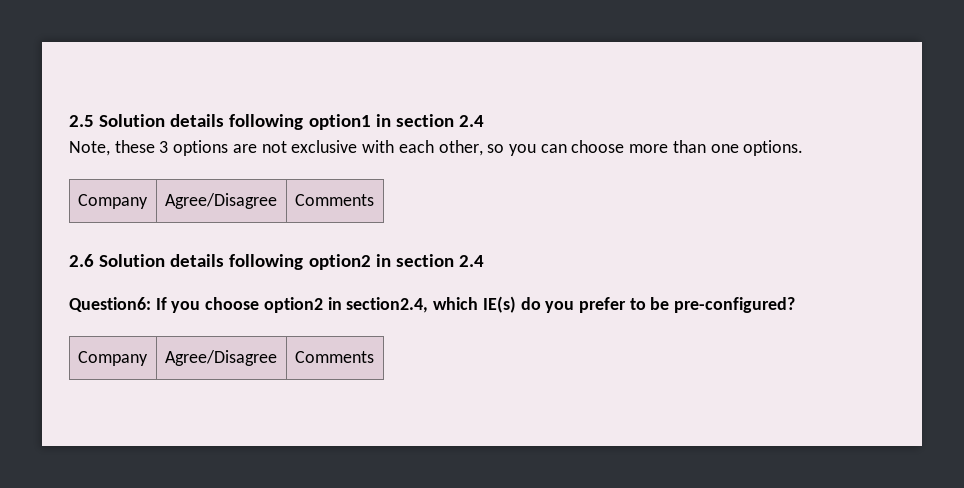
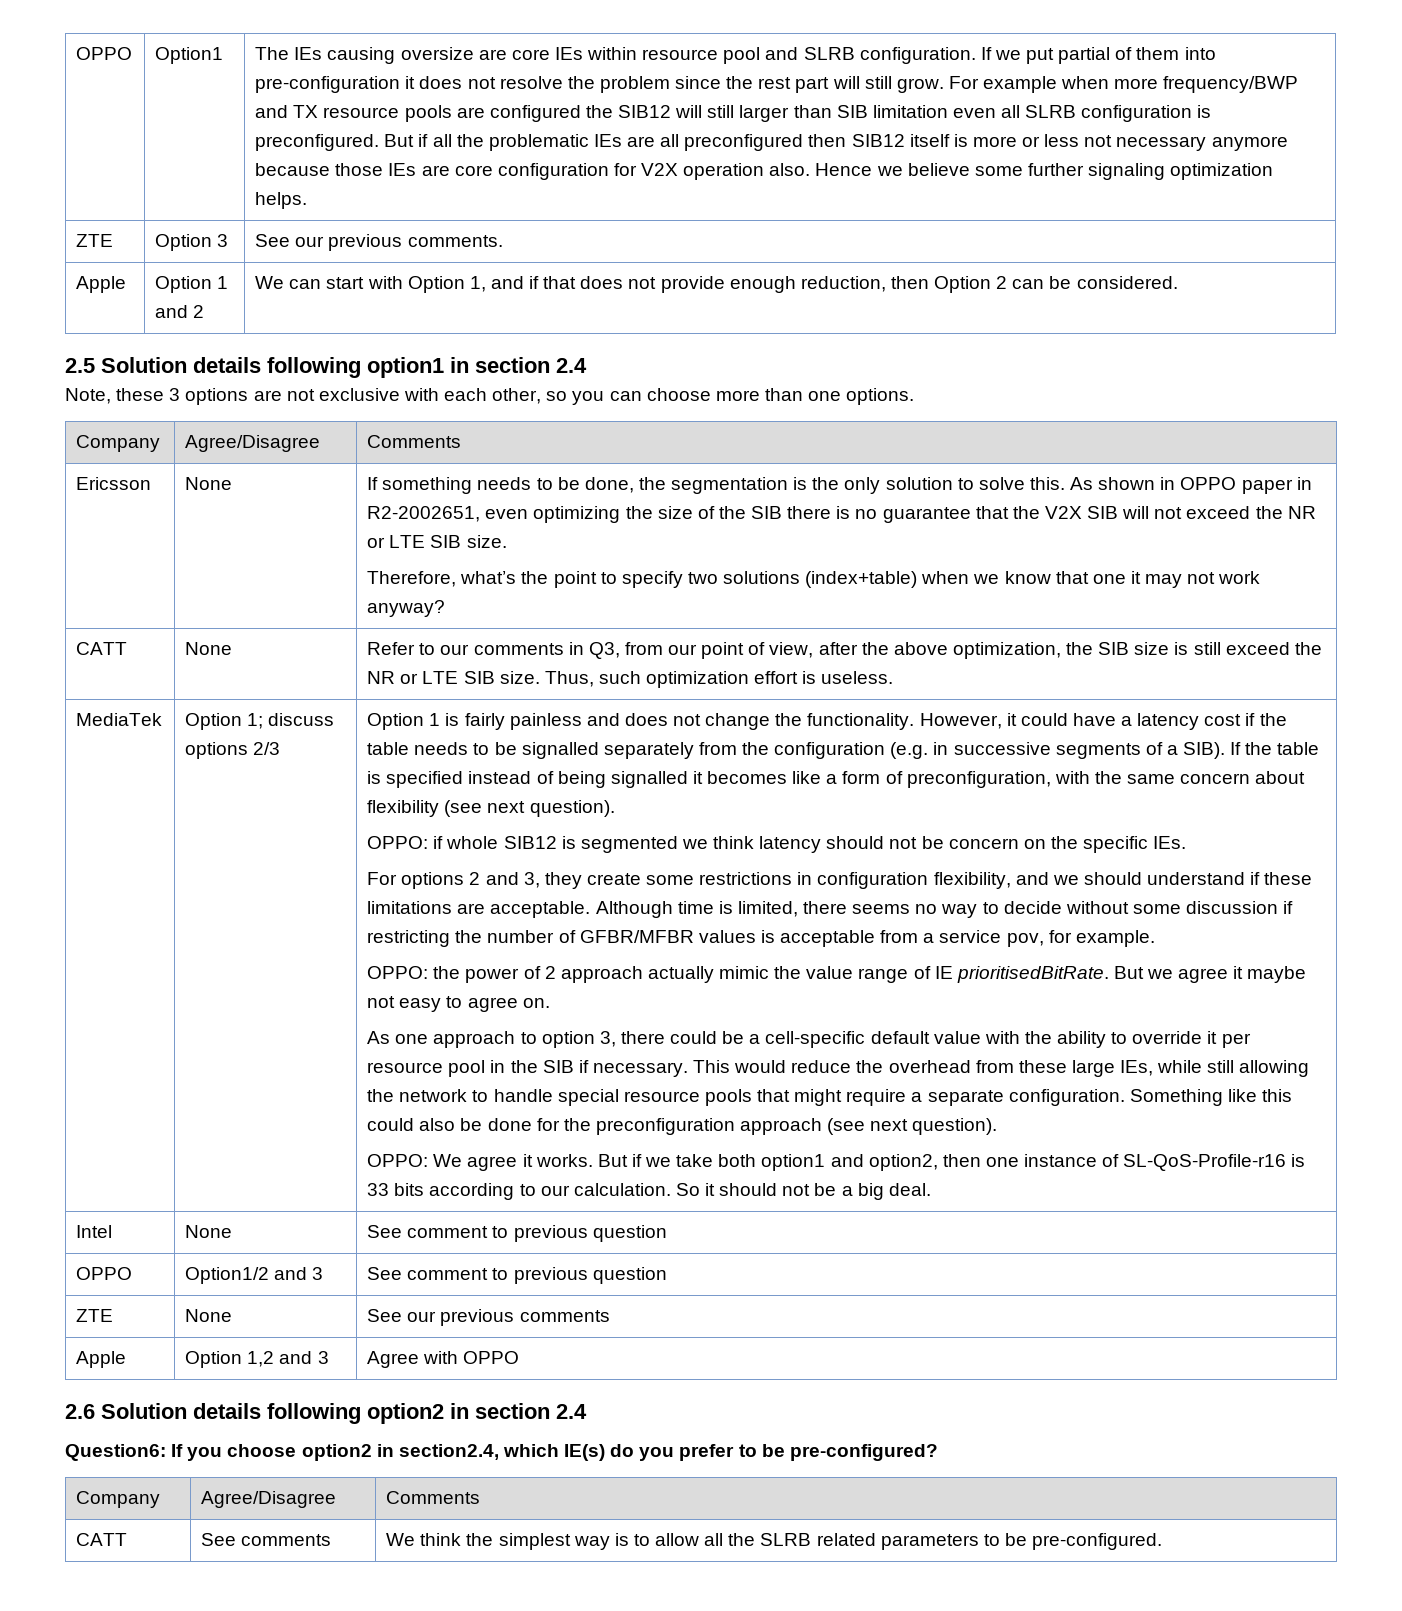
+ OPPO | Option1 | The IEs causing oversize are core IEs within resource pool and SLRB configuration. If we put partial of them into pre-configuration it does not resolve the problem since the rest part will still grow. For example when more frequency/BWP and TX resource pools are configured the SIB12 will still larger than SIB limitation even all SLRB configuration is preconfigured. But if all the problematic IEs are all preconfigured then SIB12 itself is more or less not necessary anymore because those IEs are core configuration for V2X operation also. Hence we believe some further signaling optimization helps.
+ ZTE | Option 3 | See our previous comments.
+ Apple | Option 1 and 2 | We can start with Option 1, and if that does not provide enough reduction, then Option 2 can be considered.
+ Ericsson | None | If something needs to be done, the segmentation is the only solution to solve this. As shown in OPPO paper in R2-2002651, even optimizing the size of the SIB there is no guarantee that the V2X SIB will not exceed the NR or LTE SIB size.
+ Therefore, what’s the point to specify two solutions (index+table) when we know that one it may not work anyway?
+ CATT | None | Refer to our comments in Q3, from our point of view, after the above optimization, the SIB size is still exceed the NR or LTE SIB size. Thus, such optimization effort is useless.
+ MediaTek | Option 1; discuss options 2/3 | Option 1 is fairly painless and does not change the functionality. However, it could have a latency cost if the table needs to be signalled separately from the configuration (e.g. in successive segments of a SIB). If the table is specified instead of being signalled it becomes like a form of preconfiguration, with the same concern about flexibility (see next question).
+ OPPO: if whole SIB12 is segmented we think latency should not be concern on the specific IEs.
+ For options 2 and 3, they create some restrictions in configuration flexibility, and we should understand if these limitations are acceptable. Although time is limited, there seems no way to decide without some discussion if restricting the number of GFBR/MFBR values is acceptable from a service pov, for example.
+ OPPO: the power of 2 approach actually mimic the value range of IE prioritisedBitRate. But we agree it maybe not easy to agree on.
+ As one approach to option 3, there could be a cell-specific default value with the ability to override it per resource pool in the SIB if necessary. This would reduce the overhead from these large IEs, while still allowing the network to handle special resource pools that might require a separate configuration. Something like this could also be done for the preconfiguration approach (see next question).
+ OPPO: We agree it works. But if we take both option1 and option2, then one instance of SL-QoS-Profile-r16 is 33 bits according to our calculation. So it should not be a big deal.
+ Intel | None | See comment to previous question
+ OPPO | Option1/2 and 3 | See comment to previous question
+ ZTE | None | See our previous comments
+ Apple | Option 1,2 and 3 | Agree with OPPO
+ CATT | See comments | We think the simplest way is to allow all the SLRB related parameters to be pre-configured.

